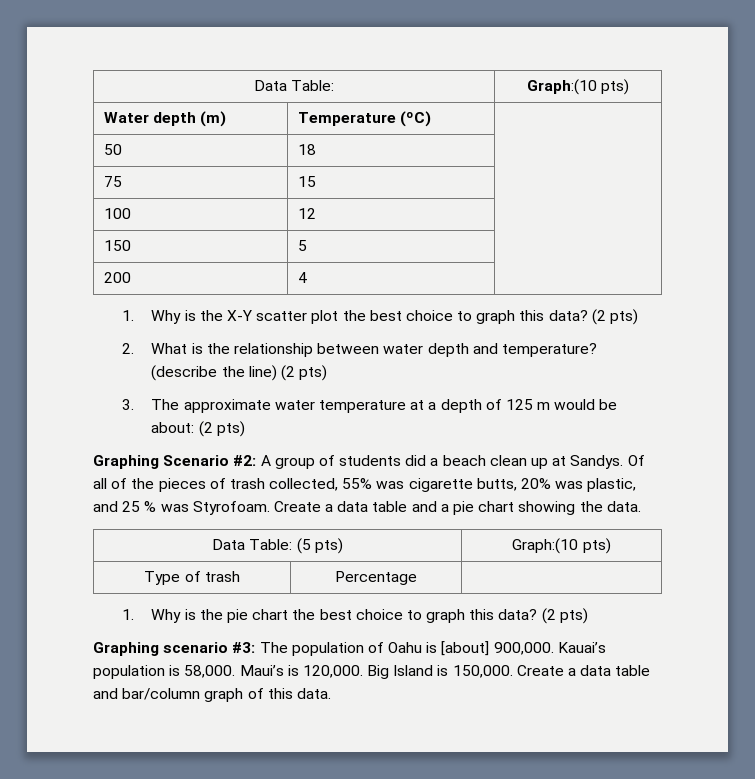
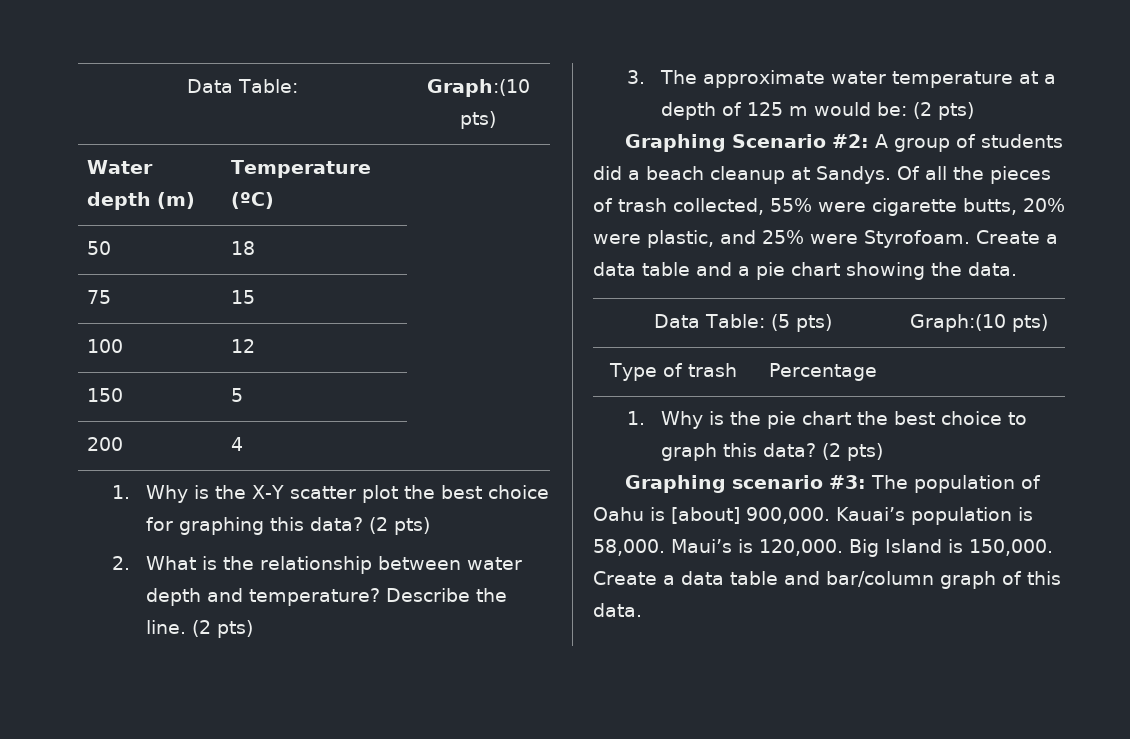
- 1. Why is the X-Y scatter plot the best choice to graph this data?
+ 1. Why is the X-Y scatter plot the best choice for graphing this data?
- (describe the line) (2 pts)
+ Describe the line. (2 pts)
- 3. The approximate water temperature at a depth of 125 m would be about: (2 pts)
+ 3. The approximate water temperature at a depth of 125 m would be: (2 pts)
- Graphing Scenario #2: A group of students did a beach clean up at Sandys.
+ Graphing Scenario #2: A group of students did a beach cleanup at Sandys.
- Of all of the pieces of trash collected, 55% was cigarette butts, 20% was plastic, and 25 % was Styrofoam.
+ Of all the pieces of trash collected, 55% were cigarette butts, 20% were plastic, and 25% were Styrofoam.

